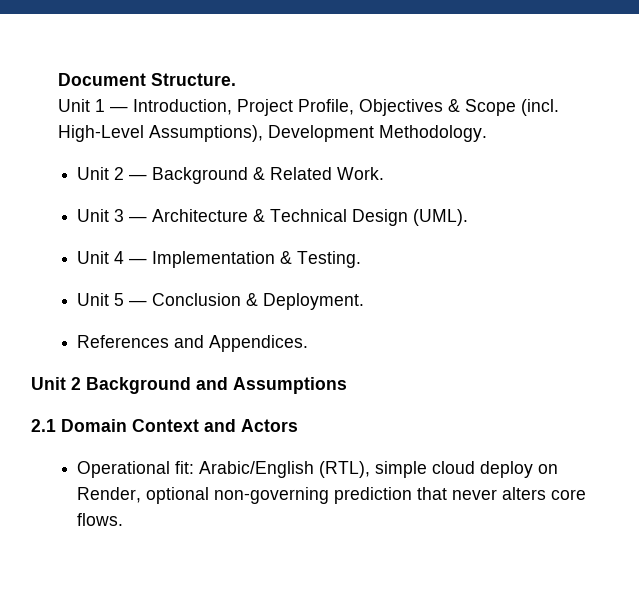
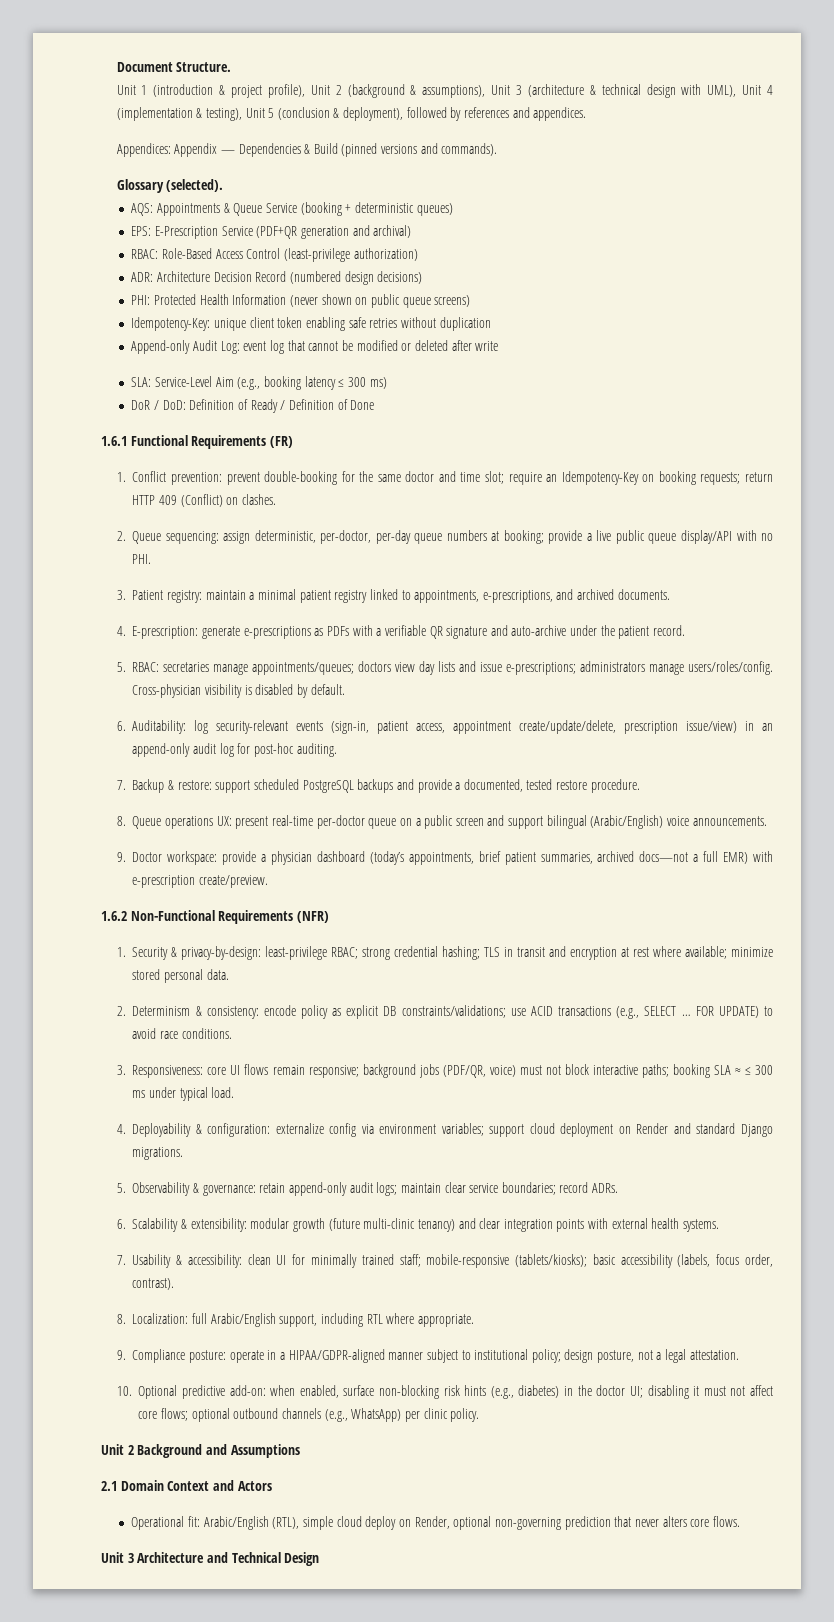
- Unit 1 — Introduction, Project Profile, Objectives & Scope (incl. High-Level Assumptions), Development Methodology.
- Unit 2 — Background & Related Work.
- Unit 3 — Architecture & Technical Design (UML).
- Unit 4 — Implementation & Testing.
- Unit 5 — Conclusion & Deployment.
- References and Appendices.
+ Unit 1 (introduction & project profile), Unit 2 (background & assumptions), Unit 3 (architecture & technical design with UML), Unit 4 (implementation & testing), Unit 5 (conclusion & deployment), followed by references and appendices.
+ Appendices: Appendix — Dependencies & Build (pinned versions and commands).
+ Glossary (selected).
+ AQS: Appointments & Queue Service (booking + deterministic queues)
+ EPS: E-Prescription Service (PDF+QR generation and archival)
+ RBAC: Role-Based Access Control (least-privilege authorization)
+ ADR: Architecture Decision Record (numbered design decisions)
+ PHI: Protected Health Information (never shown on public queue screens)
+ Idempotency-Key: unique client token enabling safe retries without duplication
+ Append-only Audit Log: event log that cannot be modified or deleted after write
+ SLA: Service-Level Aim (e.g., booking latency ≤ 300 ms)
+ DoR / DoD: Definition of Ready / Definition of Done
+ 1.6.1 Functional Requirements (FR)
+ 1. Conflict prevention: prevent double-booking for the same doctor and time slot; require an Idempotency-Key on booking requests; return HTTP 409 (Conflict) on clashes.
+ 2. Queue sequencing: assign deterministic, per-doctor, per-day queue numbers at booking; provide a live public queue display/API with no PHI.
+ 3. Patient registry: maintain a minimal patient registry linked to appointments, e-prescriptions, and archived documents.
+ 4. E-prescription: generate e-prescriptions as PDFs with a verifiable QR signature and auto-archive under the patient record.
+ 5. RBAC: secretaries manage appointments/queues; doctors view day lists and issue e-prescriptions; administrators manage users/roles/config. Cross-physician visibility is disabled by default.
+ 6. Auditability: log security-relevant events (sign-in, patient access, appointment create/update/delete, prescription issue/view) in an append-only audit log for post-hoc auditing.
+ 7. Backup & restore: support scheduled PostgreSQL backups and provide a documented, tested restore procedure.
+ 8. Queue operations UX: present real-time per-doctor queue on a public screen and support bilingual (Arabic/English) voice announcements.
+ 9. Doctor workspace: provide a physician dashboard (today’s appointments, brief patient summaries, archived docs—not a full EMR) with e-prescription create/preview.
+ 1.6.2 Non-Functional Requirements (NFR)
+ 1. Security & privacy-by-design: least-privilege RBAC; strong credential hashing; TLS in transit and encryption at rest where available; minimize stored personal data.
+ 2. Determinism & consistency: encode policy as explicit DB constraints/validations; use ACID transactions (e.g., SELECT … FOR UPDATE) to avoid race conditions.
+ 3. Responsiveness: core UI flows remain responsive; background jobs (PDF/QR, voice) must not block interactive paths; booking SLA ≈ ≤ 300 ms under typical load.
+ 4. Deployability & configuration: externalize config via environment variables; support cloud deployment on Render and standard Django migrations.
+ 5. Observability & governance: retain append-only audit logs; maintain clear service boundaries; record ADRs.
+ 6. Scalability & extensibility: modular growth (future multi-clinic tenancy) and clear integration points with external health systems.
+ 7. Usability & accessibility: clean UI for minimally trained staff; mobile-responsive (tablets/kiosks); basic accessibility (labels, focus order, contrast).
+ 8. Localization: full Arabic/English support, including RTL where appropriate.
+ 9. Compliance posture: operate in a HIPAA/GDPR-aligned manner subject to institutional policy; design posture, not a legal attestation.
+ 10. Optional predictive add-on: when enabled, surface non-blocking risk hints (e.g., diabetes) in the doctor UI; disabling it must not affect core flows; optional outbound channels (e.g., WhatsApp) per clinic policy.
+ Unit 3 Architecture and Technical Design

